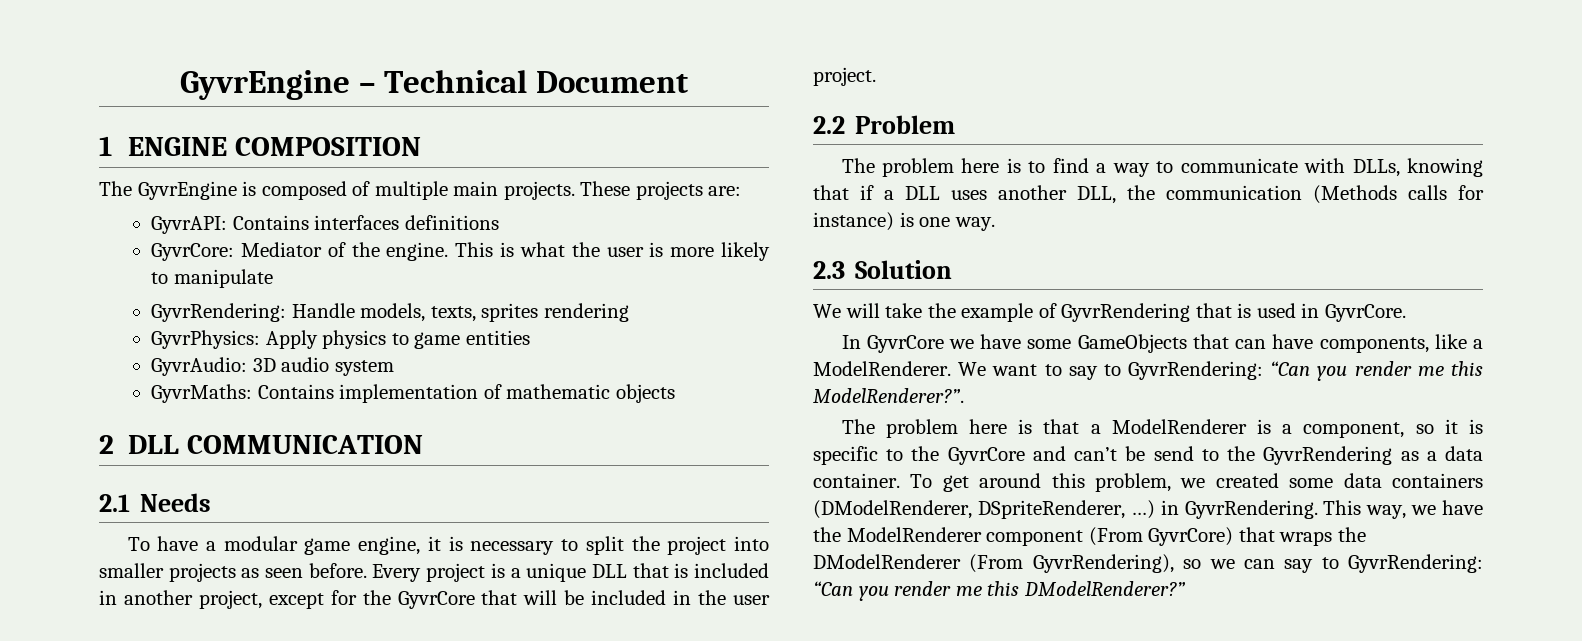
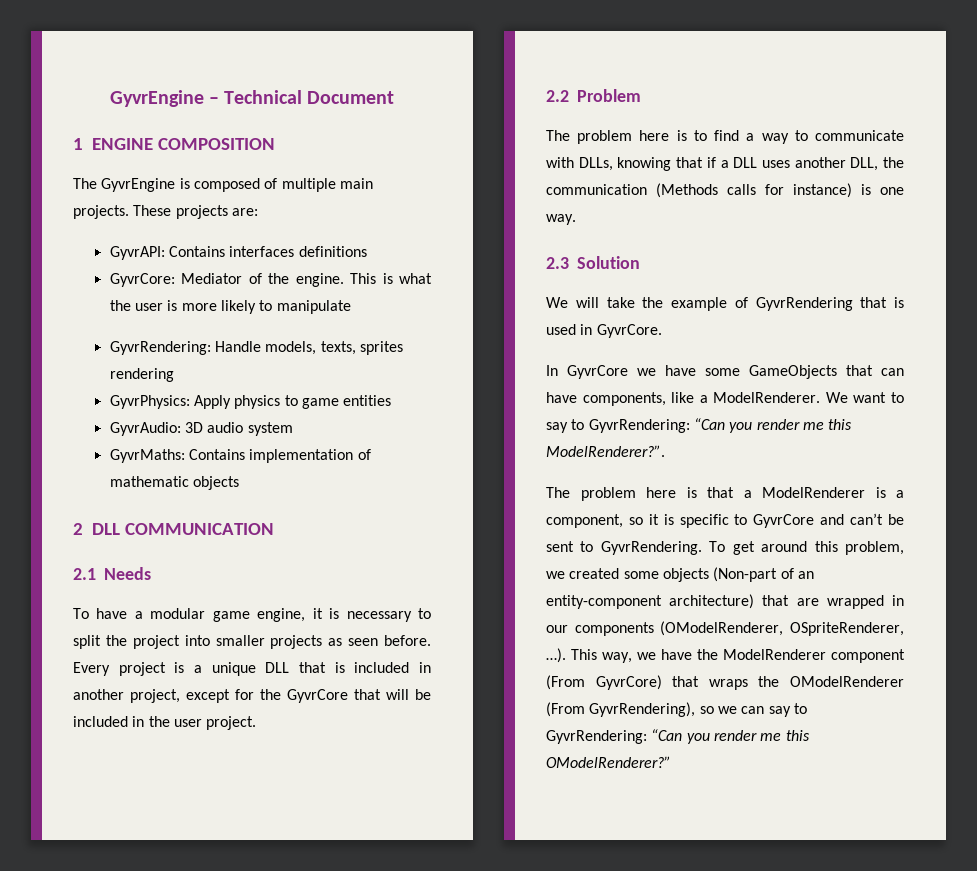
- The problem here is that a ModelRenderer is a component, so it is specific to the GyvrCore and can’t be send to the GyvrRendering as a data container.
+ The problem here is that a ModelRenderer is a component, so it is specific to GyvrCore and can’t be sent to GyvrRendering.
- To get around this problem, we created some data containers (DModelRenderer, DSpriteRenderer, …) in GyvrRendering.
+ To get around this problem, we created some objects (Non-part of an entity-component architecture) that are wrapped in our components (OModelRenderer, OSpriteRenderer, …).
- This way, we have the ModelRenderer component (From GyvrCore) that wraps the DModelRenderer (From GyvrRendering), so we can say to GyvrRendering: “Can you render me this DModelRenderer?”
+ This way, we have the ModelRenderer component (From GyvrCore) that wraps the OModelRenderer (From GyvrRendering), so we can say to GyvrRendering: “Can you render me this OModelRenderer?”

